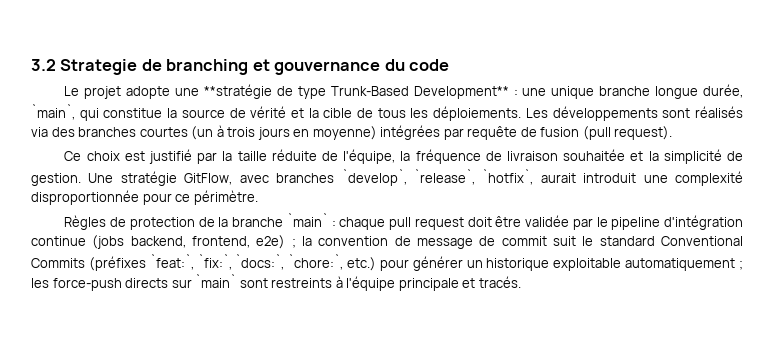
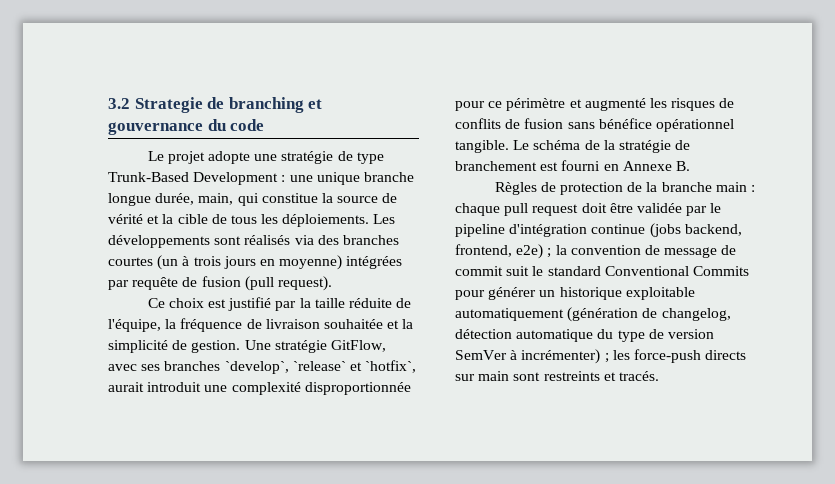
- Le projet adopte une **stratégie de type Trunk-Based Development** : une unique branche longue durée, `main`, qui constitue la source de vérité et la cible de tous les déploiements.
+ Le projet adopte une stratégie de type Trunk-Based Development : une unique branche longue durée, main, qui constitue la source de vérité et la cible de tous les déploiements.
- Une stratégie GitFlow, avec branches `develop`, `release`, `hotfix`, aurait introduit une complexité disproportionnée pour ce périmètre.
+ Une stratégie GitFlow, avec ses branches `develop`, `release` et `hotfix`, aurait introduit une complexité disproportionnée pour ce périmètre et augmenté les risques de conflits de fusion sans bénéfice opérationnel tangible. Le schéma de la stratégie de branchement est fourni en Annexe B.
- Règles de protection de la branche `main` : chaque pull request doit être validée par le pipeline d'intégration continue (jobs backend, frontend, e2e) ; la convention de message de commit suit le standard Conventional Commits (préfixes `feat:`, `fix:`, `docs:`, `chore:`, etc.) pour générer un historique exploitable automatiquement ; les force-push directs sur `main` sont restreints à l'équipe principale et tracés.
+ Règles de protection de la branche main : chaque pull request doit être validée par le pipeline d'intégration continue (jobs backend, frontend, e2e) ; la convention de message de commit suit le standard Conventional Commits pour générer un historique exploitable automatiquement (génération de changelog, détection automatique du type de version SemVer à incrémenter) ; les force-push directs sur main sont restreints et tracés.

